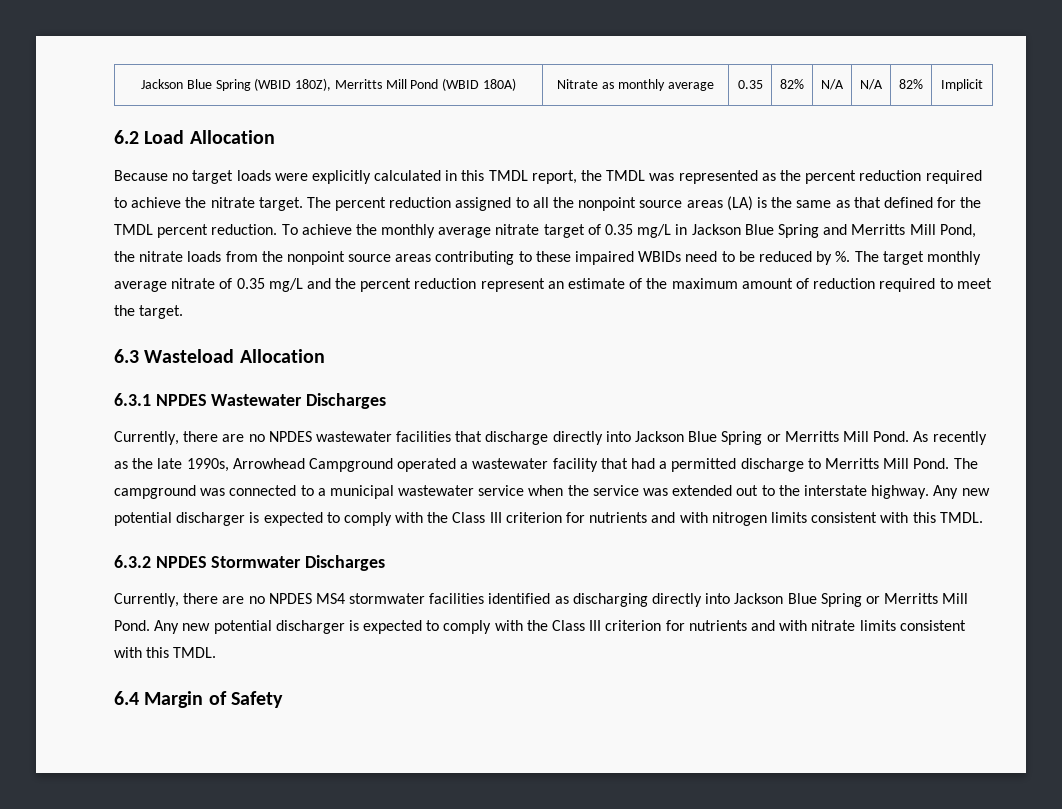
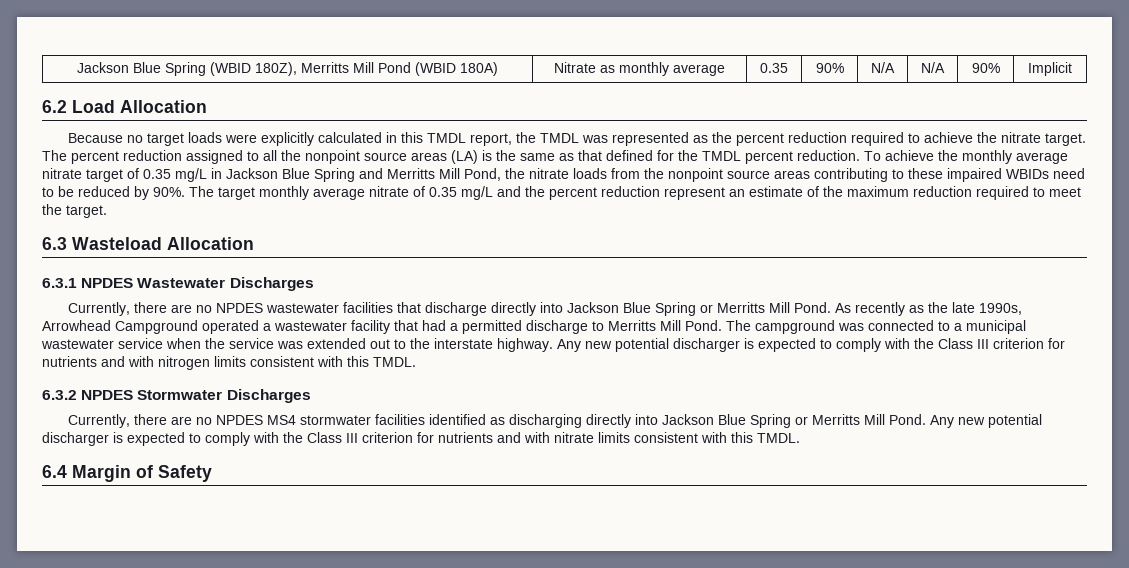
- Jackson Blue Spring (WBID 180Z), Merritts Mill Pond (WBID 180A) | Nitrate as monthly average | 0.35 | 82% | N/A | N/A | 82% | Implicit
+ Jackson Blue Spring (WBID 180Z), Merritts Mill Pond (WBID 180A) | Nitrate as monthly average | 0.35 | 90% | N/A | N/A | 90% | Implicit
- To achieve the monthly average nitrate target of 0.35 mg/L in Jackson Blue Spring and Merritts Mill Pond, the nitrate loads from the nonpoint source areas contributing to these impaired WBIDs need to be reduced by %.
+ To achieve the monthly average nitrate target of 0.35 mg/L in Jackson Blue Spring and Merritts Mill Pond, the nitrate loads from the nonpoint source areas contributing to these impaired WBIDs need to be reduced by 90%.
- The target monthly average nitrate of 0.35 mg/L and the percent reduction represent an estimate of the maximum amount of reduction required to meet the target.
+ The target monthly average nitrate of 0.35 mg/L and the percent reduction represent an estimate of the maximum reduction required to meet the target.

